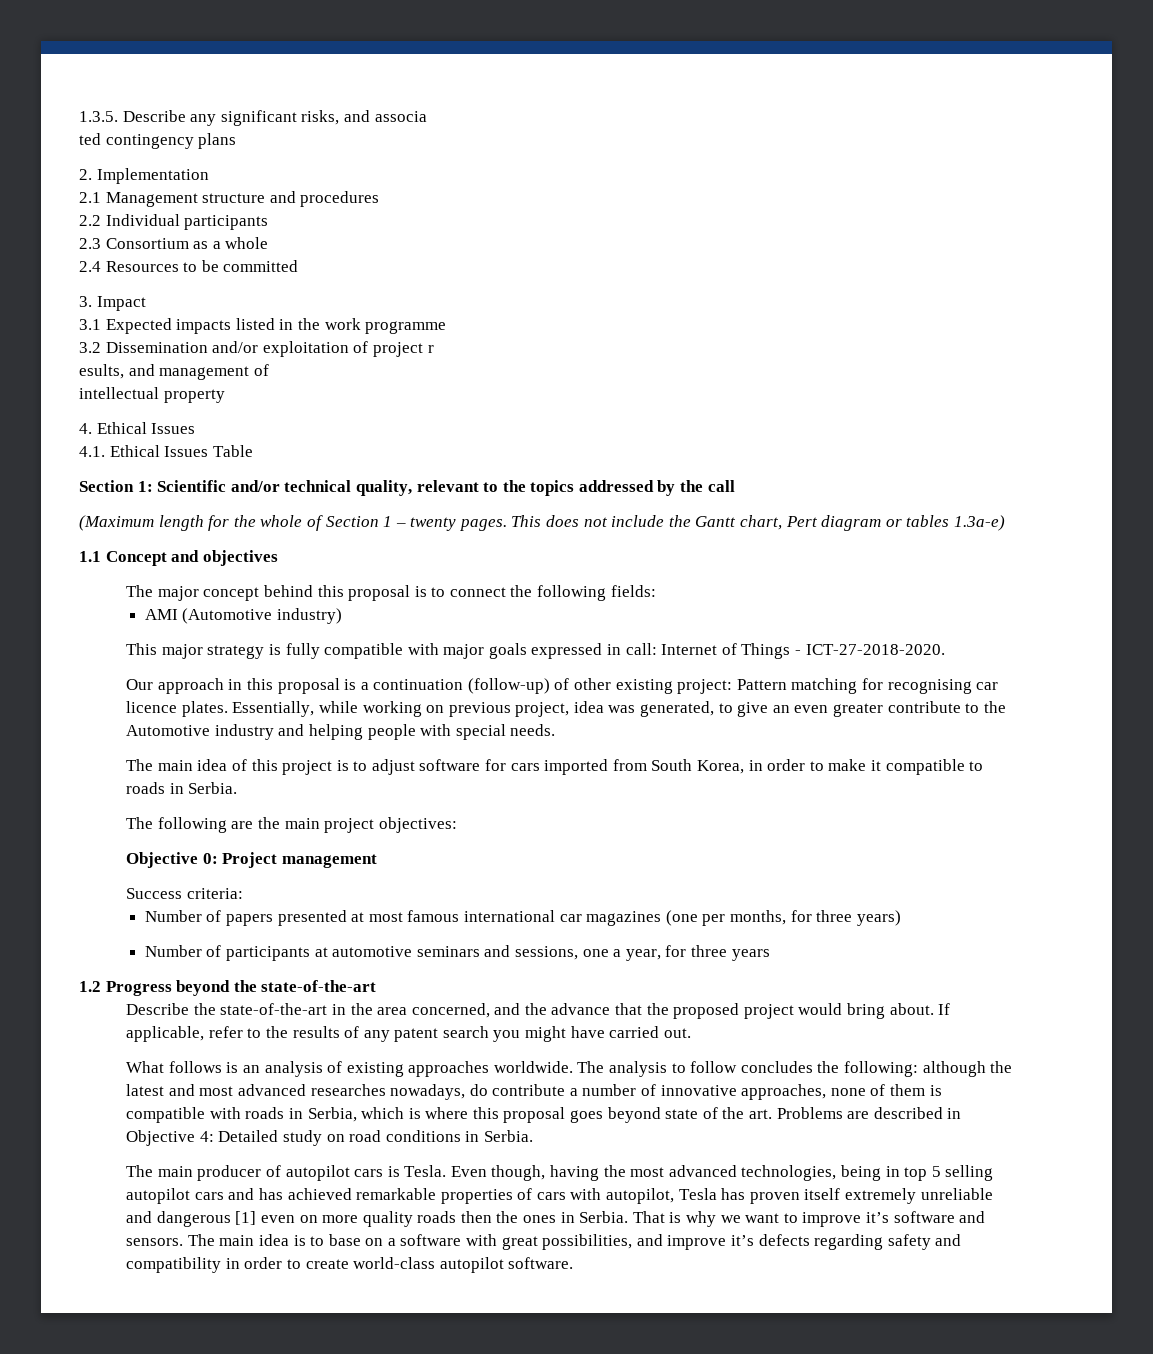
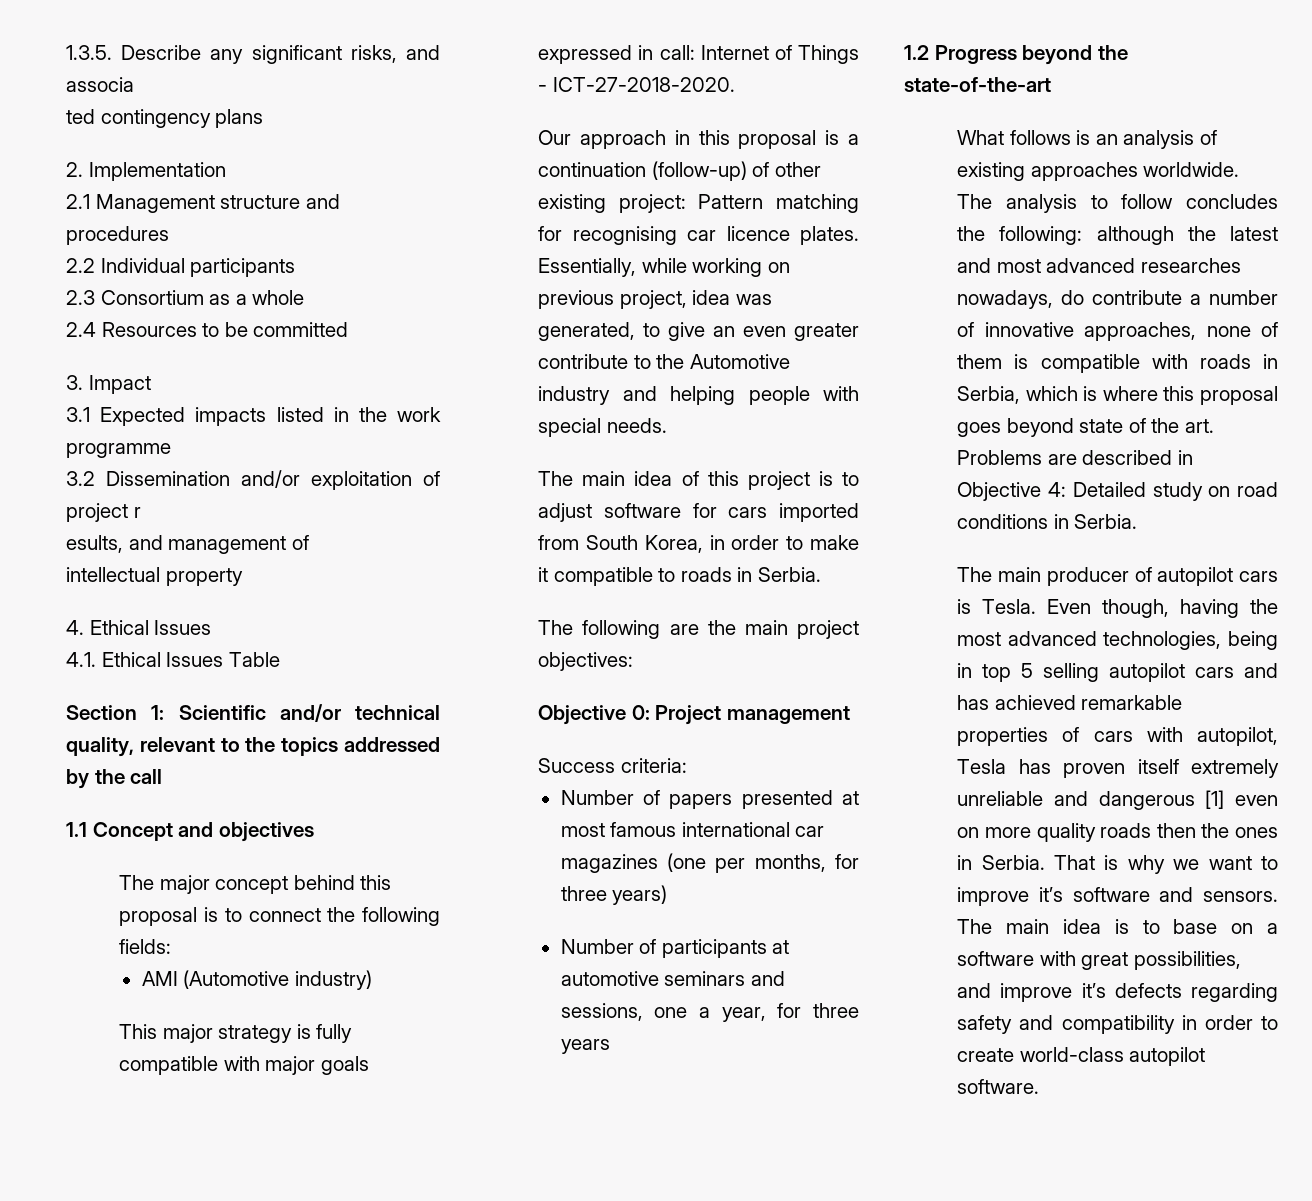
- (Maximum length for the whole of Section 1 – twenty pages. This does not include the Gantt chart, Pert diagram or tables 1.3a-e)
- Describe the state-of-the-art in the area concerned, and the advance that the proposed project would bring about. If applicable, refer to the results of any patent search you might have carried out.

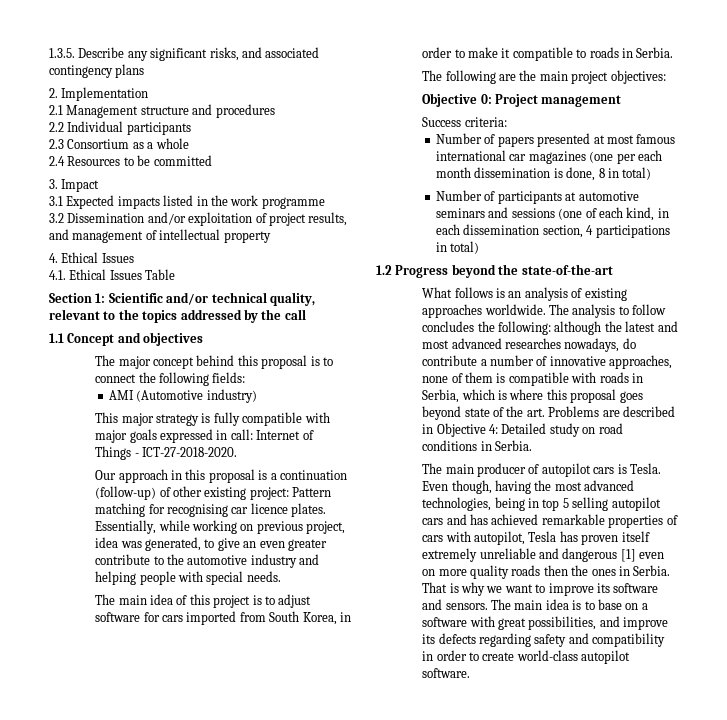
- 1.3.5. Describe any significant risks, and associa
- ted contingency plans
+ 1.3.5. Describe any significant risks, and associated contingency plans
- 3.2 Dissemination and/or exploitation of project r
- esults, and management of
- intellectual property
+ 3.2 Dissemination and/or exploitation of project results, and management of intellectual property
- Essentially, while working on previous project, idea was generated, to give an even greater contribute to the Automotive industry and helping people with special needs.
+ Essentially, while working on previous project, idea was generated, to give an even greater contribute to the automotive industry and helping people with special needs.
- Number of papers presented at most famous international car magazines (one per months, for three years)
+ Number of papers presented at most famous international car magazines (one per each month dissemination is done, 8 in total)
- Number of participants at automotive seminars and sessions, one a year, for three years
+ Number of participants at automotive seminars and sessions (one of each kind, in each dissemination section, 4 participations in total)
- That is why we want to improve it’s software and sensors.
+ That is why we want to improve its software and sensors.
- The main idea is to base on a software with great possibilities, and improve it’s defects regarding safety and compatibility in order to create world-class autopilot software.
+ The main idea is to base on a software with great possibilities, and improve its defects regarding safety and compatibility in order to create world-class autopilot software.

